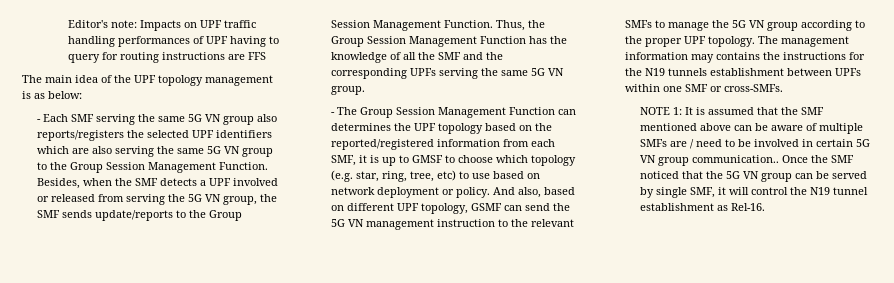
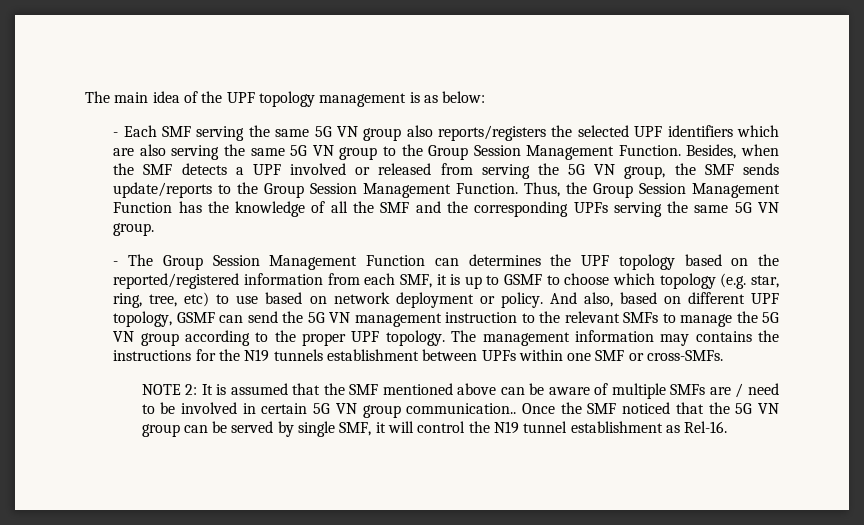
- Editor's note: Impacts on UPF traffic handling performances of UPF having to query for routing instructions are FFS
- - The Group Session Management Function can determines the UPF topology based on the reported/registered information from each SMF, it is up to GMSF to choose which topology (e.g. star, ring, tree, etc) to use based on network deployment or policy.
+ - The Group Session Management Function can determines the UPF topology based on the reported/registered information from each SMF, it is up to GSMF to choose which topology (e.g. star, ring, tree, etc) to use based on network deployment or policy.
- NOTE 1: It is assumed that the SMF mentioned above can be aware of multiple SMFs are / need to be involved in certain 5G VN group communication..
+ NOTE 2: It is assumed that the SMF mentioned above can be aware of multiple SMFs are / need to be involved in certain 5G VN group communication..

